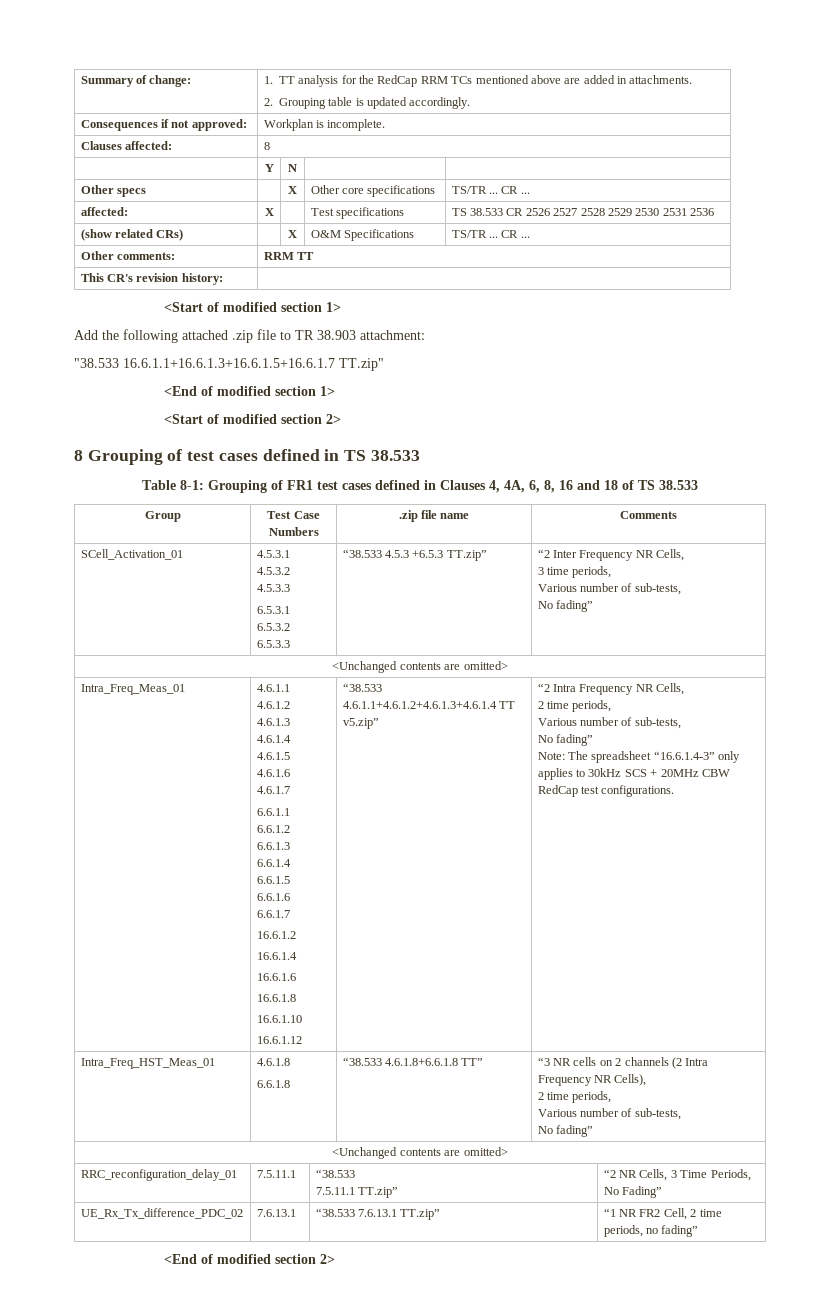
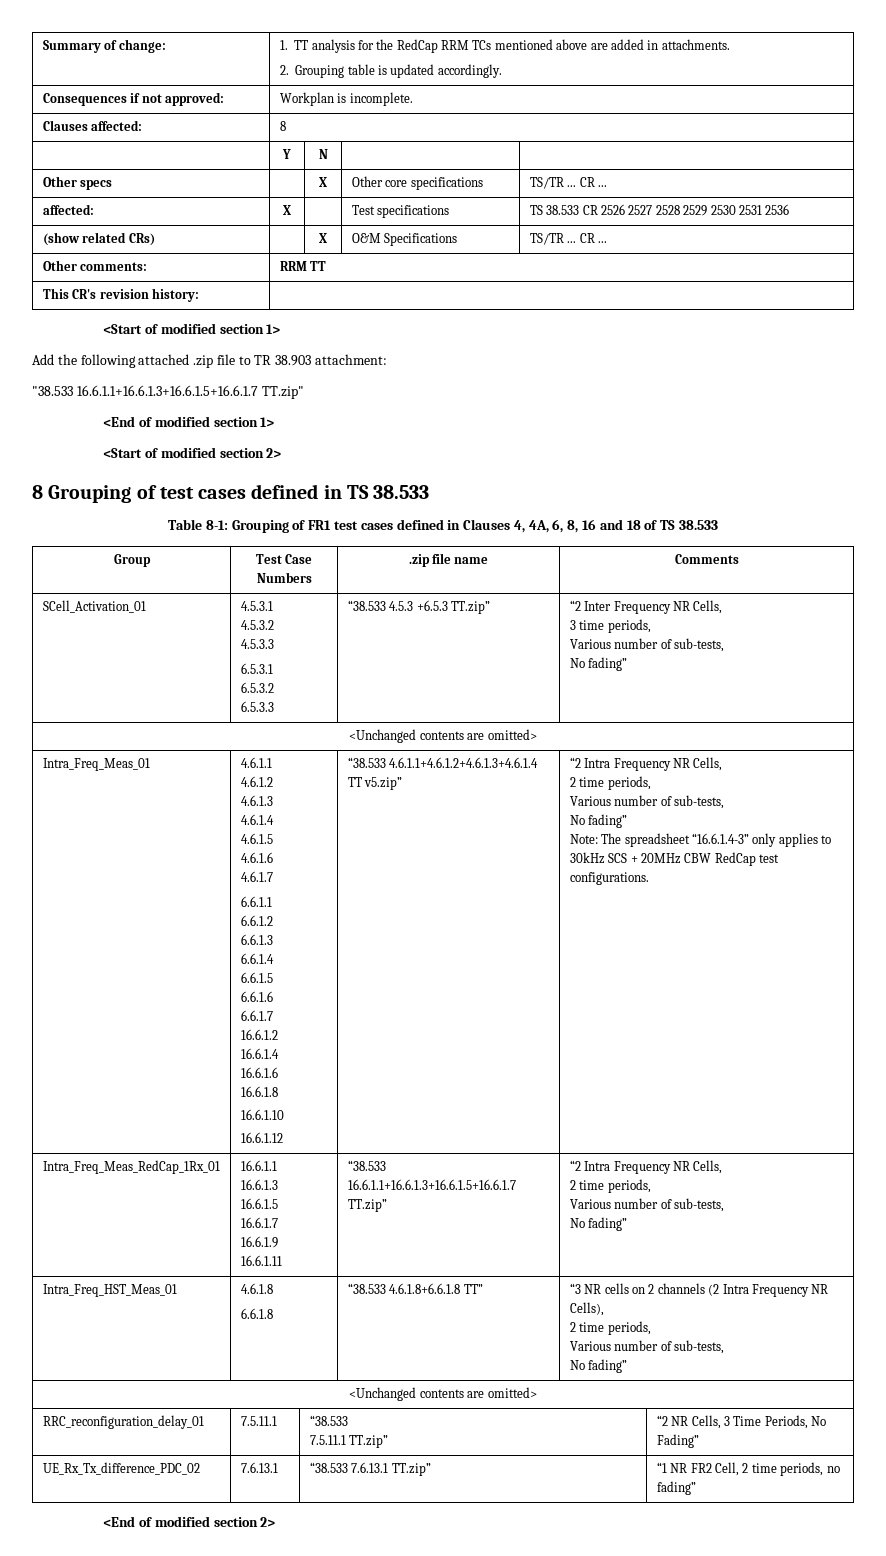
+ Intra_Freq_Meas_RedCap_1Rx_01 | 16.6.1.1
+ 16.6.1.3
+ 16.6.1.5
+ 16.6.1.7
+ 16.6.1.9
+ 16.6.1.11 | “38.533 16.6.1.1+16.6.1.3+16.6.1.5+16.6.1.7 TT.zip” | “2 Intra Frequency NR Cells,
+ 2 time periods,
+ Various number of sub-tests,
+ No fading”

